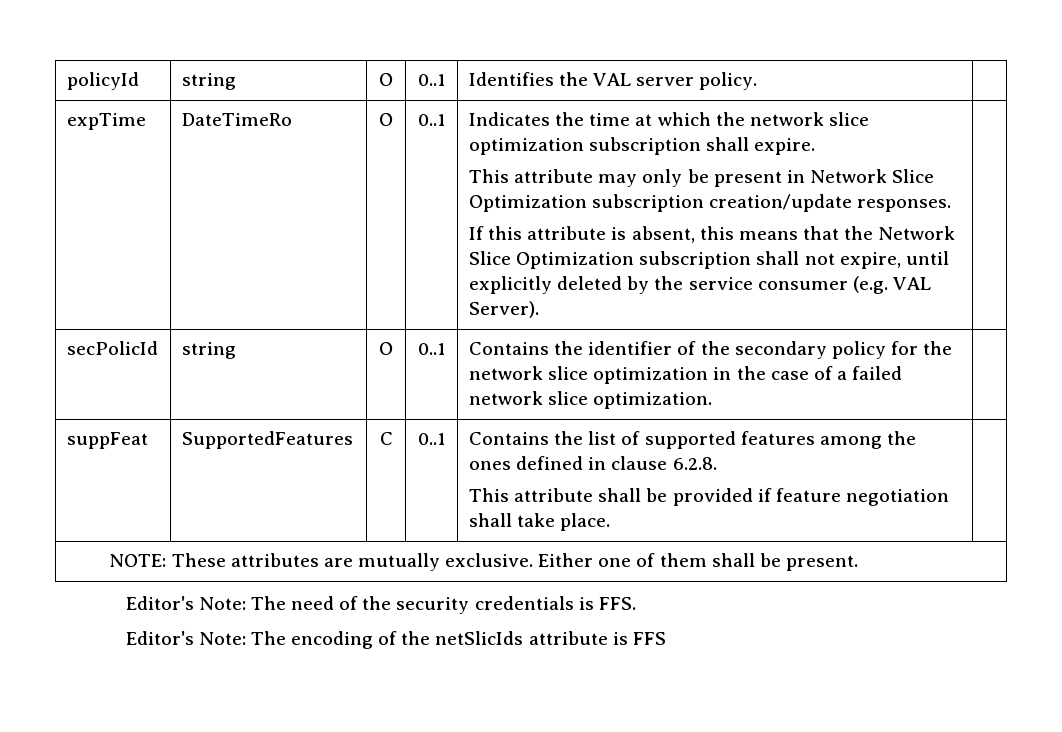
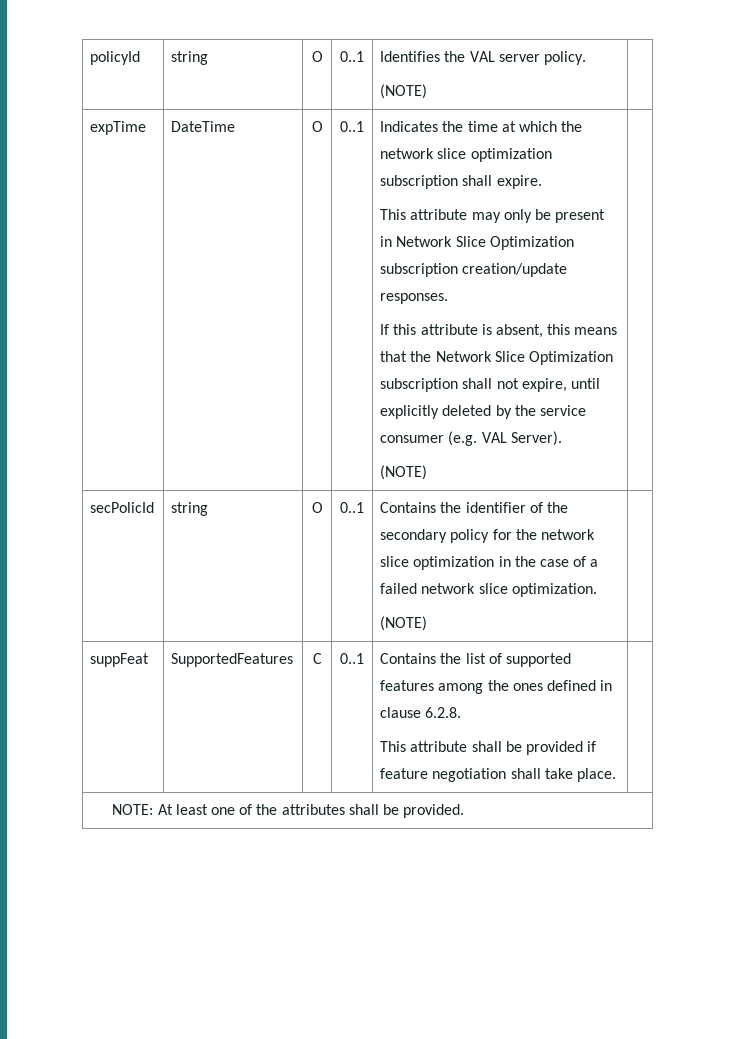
- policyId | string | O | 0..1 | Identifies the VAL server policy. |
+ policyId | string | O | 0..1 | Identifies the VAL server policy.
+ (NOTE) |
- DateTimeRo
+ DateTime
  If this attribute is absent, this means that the Network Slice Optimization subscription shall not expire, until explicitly deleted by the service consumer (e.g. VAL Server).
+ (NOTE)
- secPolicId | string | O | 0..1 | Contains the identifier of the secondary policy for the network slice optimization in the case of a failed network slice optimization. |
+ secPolicId | string | O | 0..1 | Contains the identifier of the secondary policy for the network slice optimization in the case of a failed network slice optimization.
+ (NOTE) |
- NOTE: These attributes are mutually exclusive. Either one of them shall be present.
- Editor's Note: The need of the security credentials is FFS.
- Editor's Note: The encoding of the netSlicIds attribute is FFS
+ NOTE: At least one of the attributes shall be provided.

